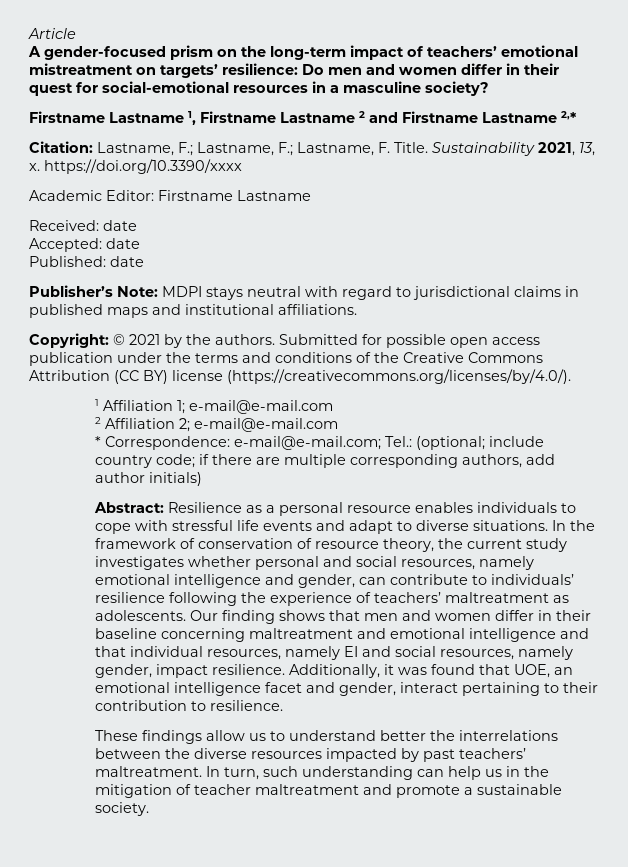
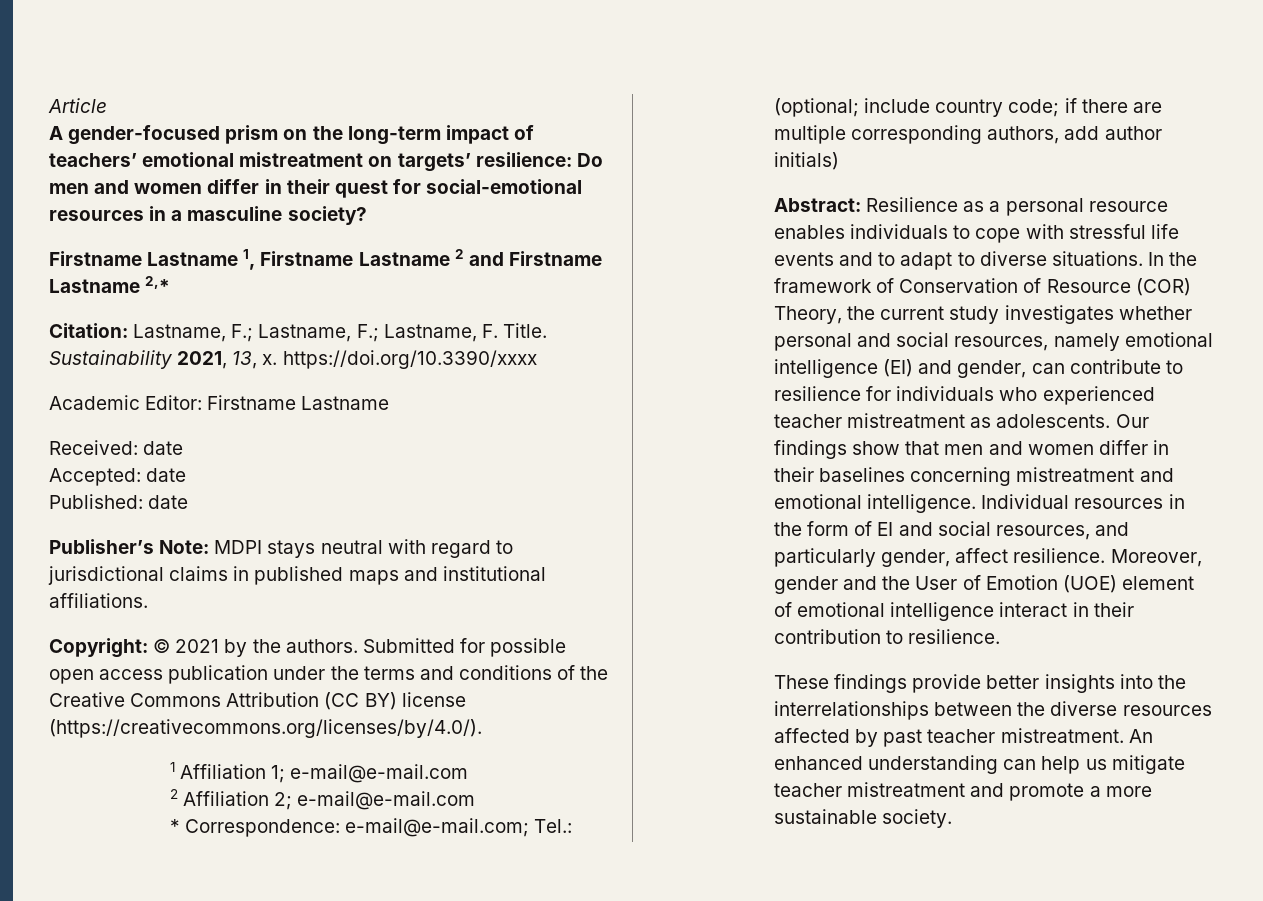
- Abstract: Resilience as a personal resource enables individuals to cope with stressful life events and adapt to diverse situations.
+ Abstract: Resilience as a personal resource enables individuals to cope with stressful life events and to adapt to diverse situations.
- In the framework of conservation of resource theory, the current study investigates whether personal and social resources, namely emotional intelligence and gender, can contribute to individuals’ resilience following the experience of teachers’ maltreatment as adolescents.
+ In the framework of Conservation of Resource (COR) Theory, the current study investigates whether personal and social resources, namely emotional intelligence (EI) and gender, can contribute to resilience for individuals who experienced teacher mistreatment as adolescents.
- Our finding shows that men and women differ in their baseline concerning maltreatment and emotional intelligence and that individual resources, namely EI and social resources, namely gender, impact resilience. Additionally, it was found that UOE, an emotional intelligence facet and gender, interact pertaining to their contribution to resilience.
+ Our findings show that men and women differ in their baselines concerning mistreatment and emotional intelligence. Individual resources in the form of EI and social resources, and particularly gender, affect resilience. Moreover, gender and the User of Emotion (UOE) element of emotional intelligence interact in their contribution to resilience.
- These findings allow us to understand better the interrelations between the diverse resources impacted by past teachers’ maltreatment. In turn, such understanding can help us in the mitigation of teacher maltreatment and promote a sustainable society.
+ These findings provide better insights into the interrelationships between the diverse resources affected by past teacher mistreatment. An enhanced understanding can help us mitigate teacher mistreatment and promote a more sustainable society.

